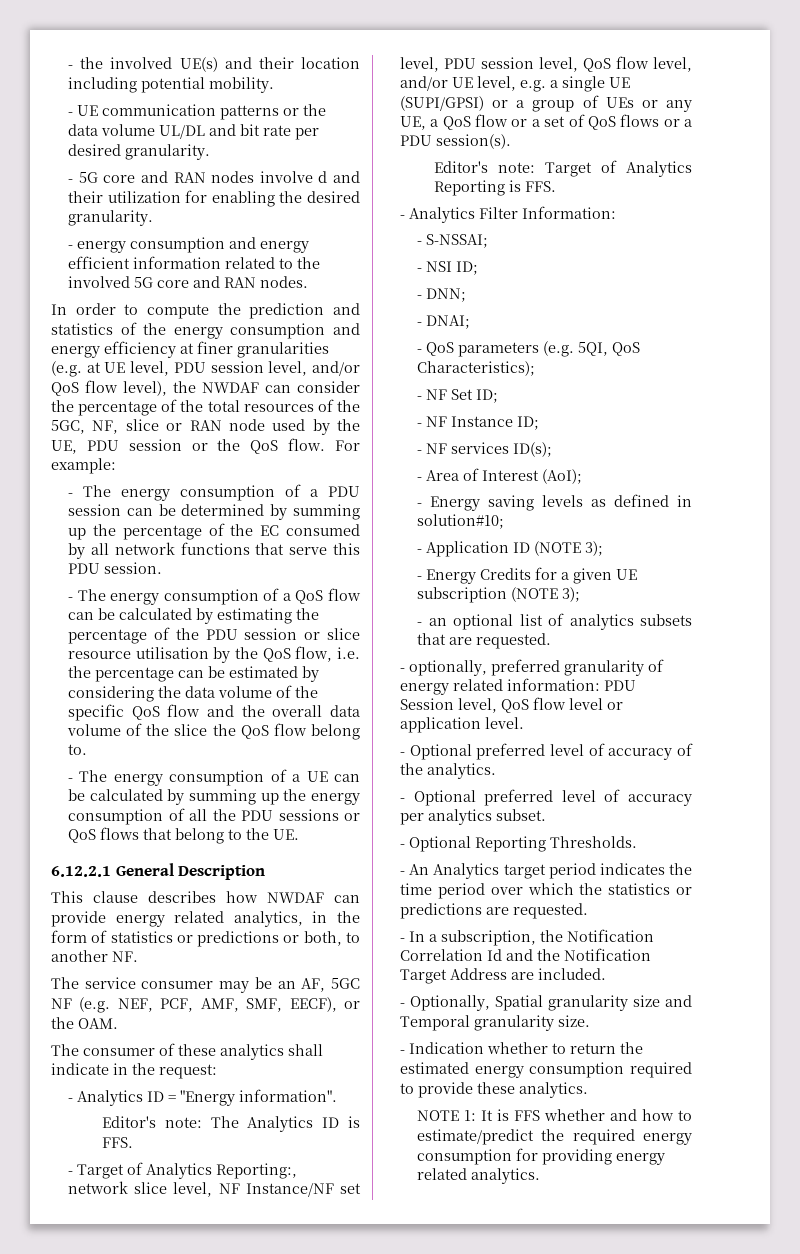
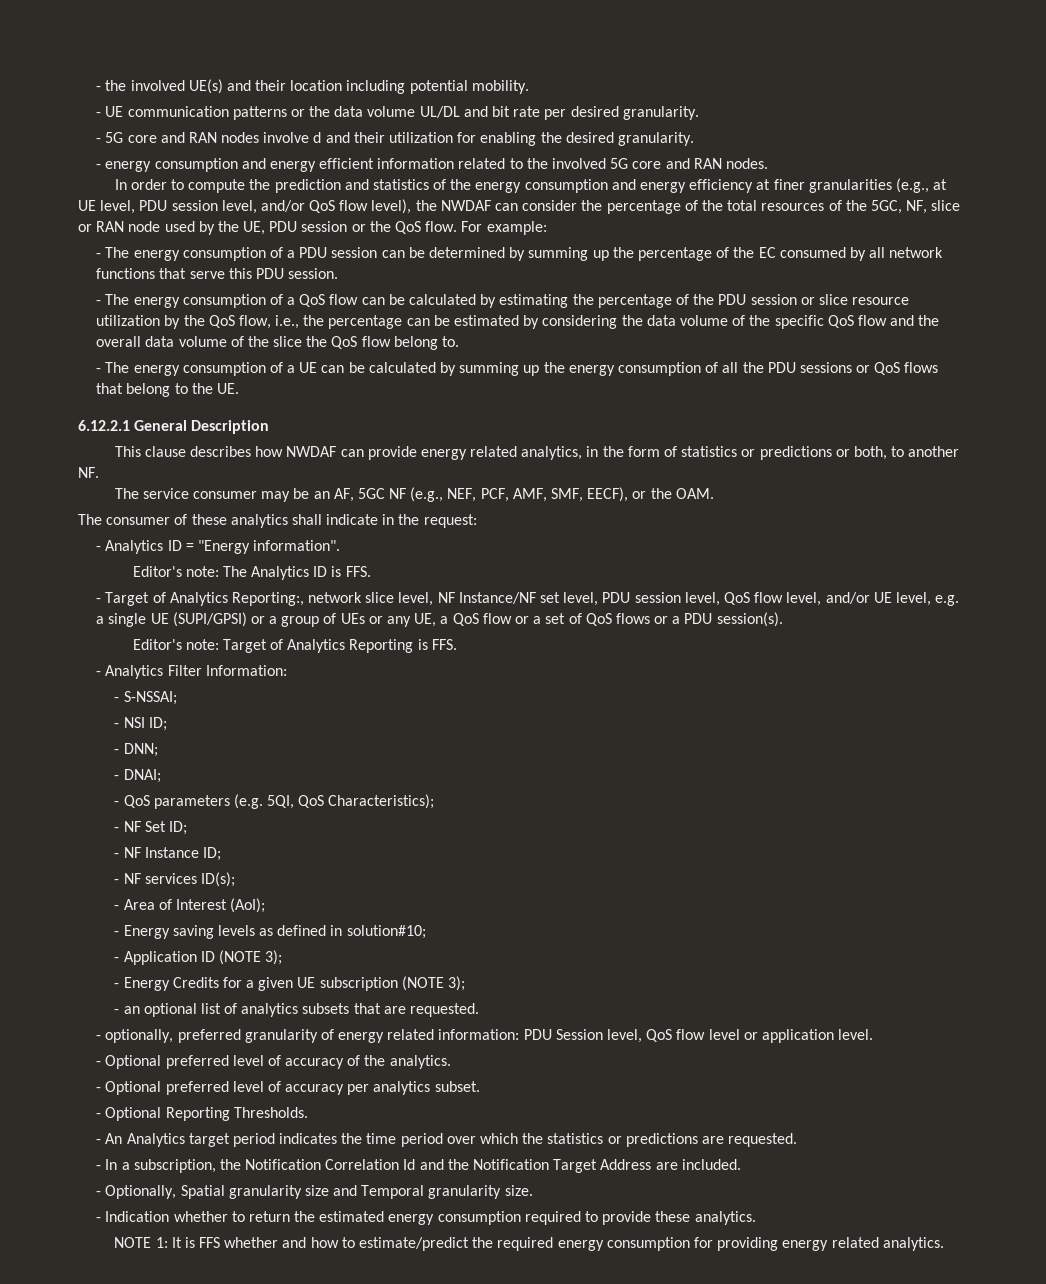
- In order to compute the prediction and statistics of the energy consumption and energy efficiency at finer granularities (e.g. at UE level, PDU session level, and/or QoS flow level), the NWDAF can consider the percentage of the total resources of the 5GC, NF, slice or RAN node used by the UE, PDU session or the QoS flow.
+ In order to compute the prediction and statistics of the energy consumption and energy efficiency at finer granularities (e.g., at UE level, PDU session level, and/or QoS flow level), the NWDAF can consider the percentage of the total resources of the 5GC, NF, slice or RAN node used by the UE, PDU session or the QoS flow.
- - The energy consumption of a QoS flow can be calculated by estimating the percentage of the PDU session or slice resource utilisation by the QoS flow, i.e. the percentage can be estimated by considering the data volume of the specific QoS flow and the overall data volume of the slice the QoS flow belong to.
+ - The energy consumption of a QoS flow can be calculated by estimating the percentage of the PDU session or slice resource utilization by the QoS flow, i.e., the percentage can be estimated by considering the data volume of the specific QoS flow and the overall data volume of the slice the QoS flow belong to.
- The service consumer may be an AF, 5GC NF (e.g. NEF, PCF, AMF, SMF, EECF), or the OAM.
+ The service consumer may be an AF, 5GC NF (e.g., NEF, PCF, AMF, SMF, EECF), or the OAM.

